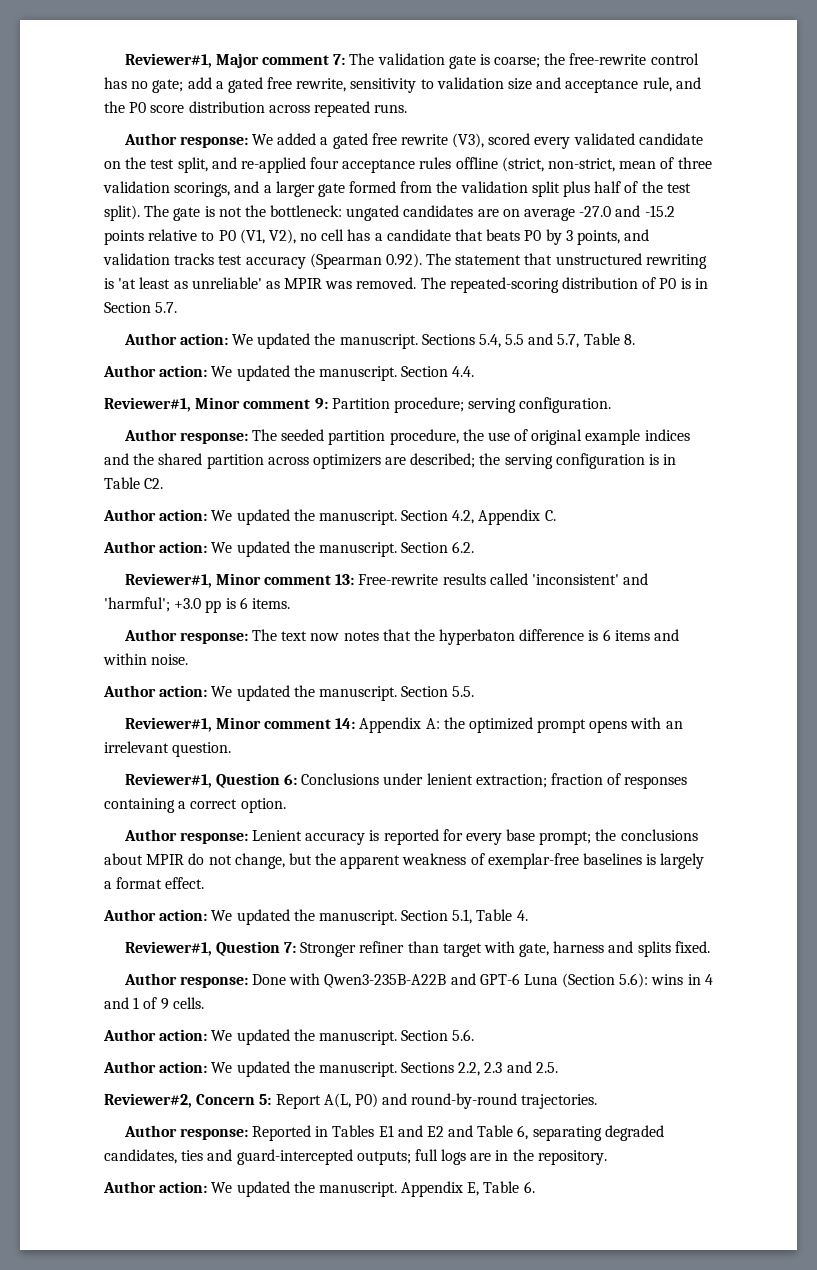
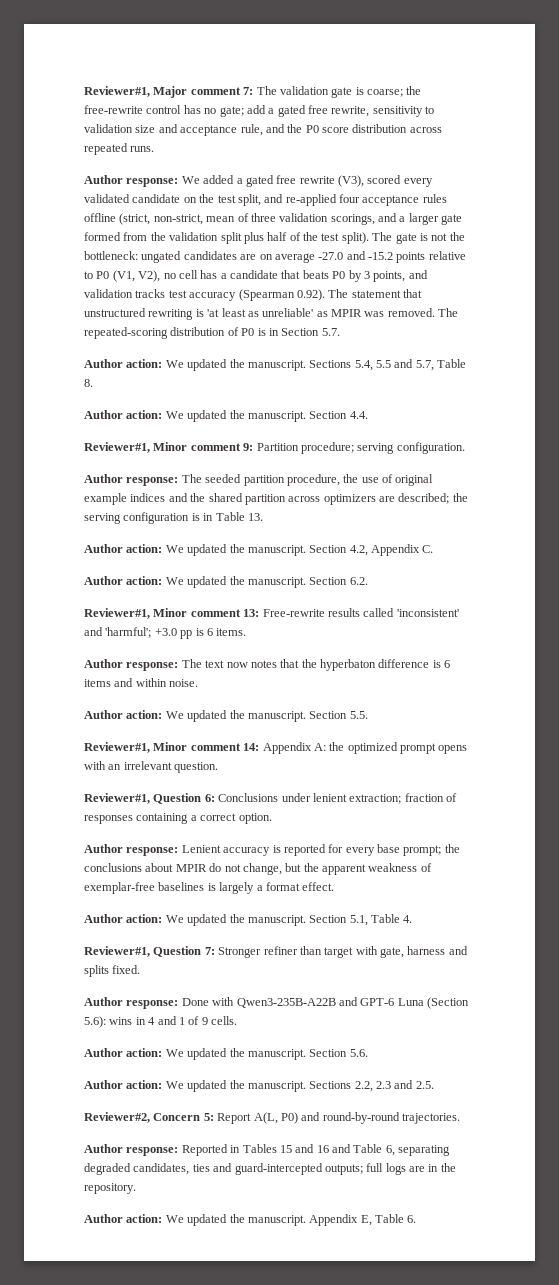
- Author response: The seeded partition procedure, the use of original example indices and the shared partition across optimizers are described; the serving configuration is in Table C2.
+ Author response: The seeded partition procedure, the use of original example indices and the shared partition across optimizers are described; the serving configuration is in Table 13.
- Author response: Reported in Tables E1 and E2 and Table 6, separating degraded candidates, ties and guard-intercepted outputs; full logs are in the repository.
+ Author response: Reported in Tables 15 and 16 and Table 6, separating degraded candidates, ties and guard-intercepted outputs; full logs are in the repository.

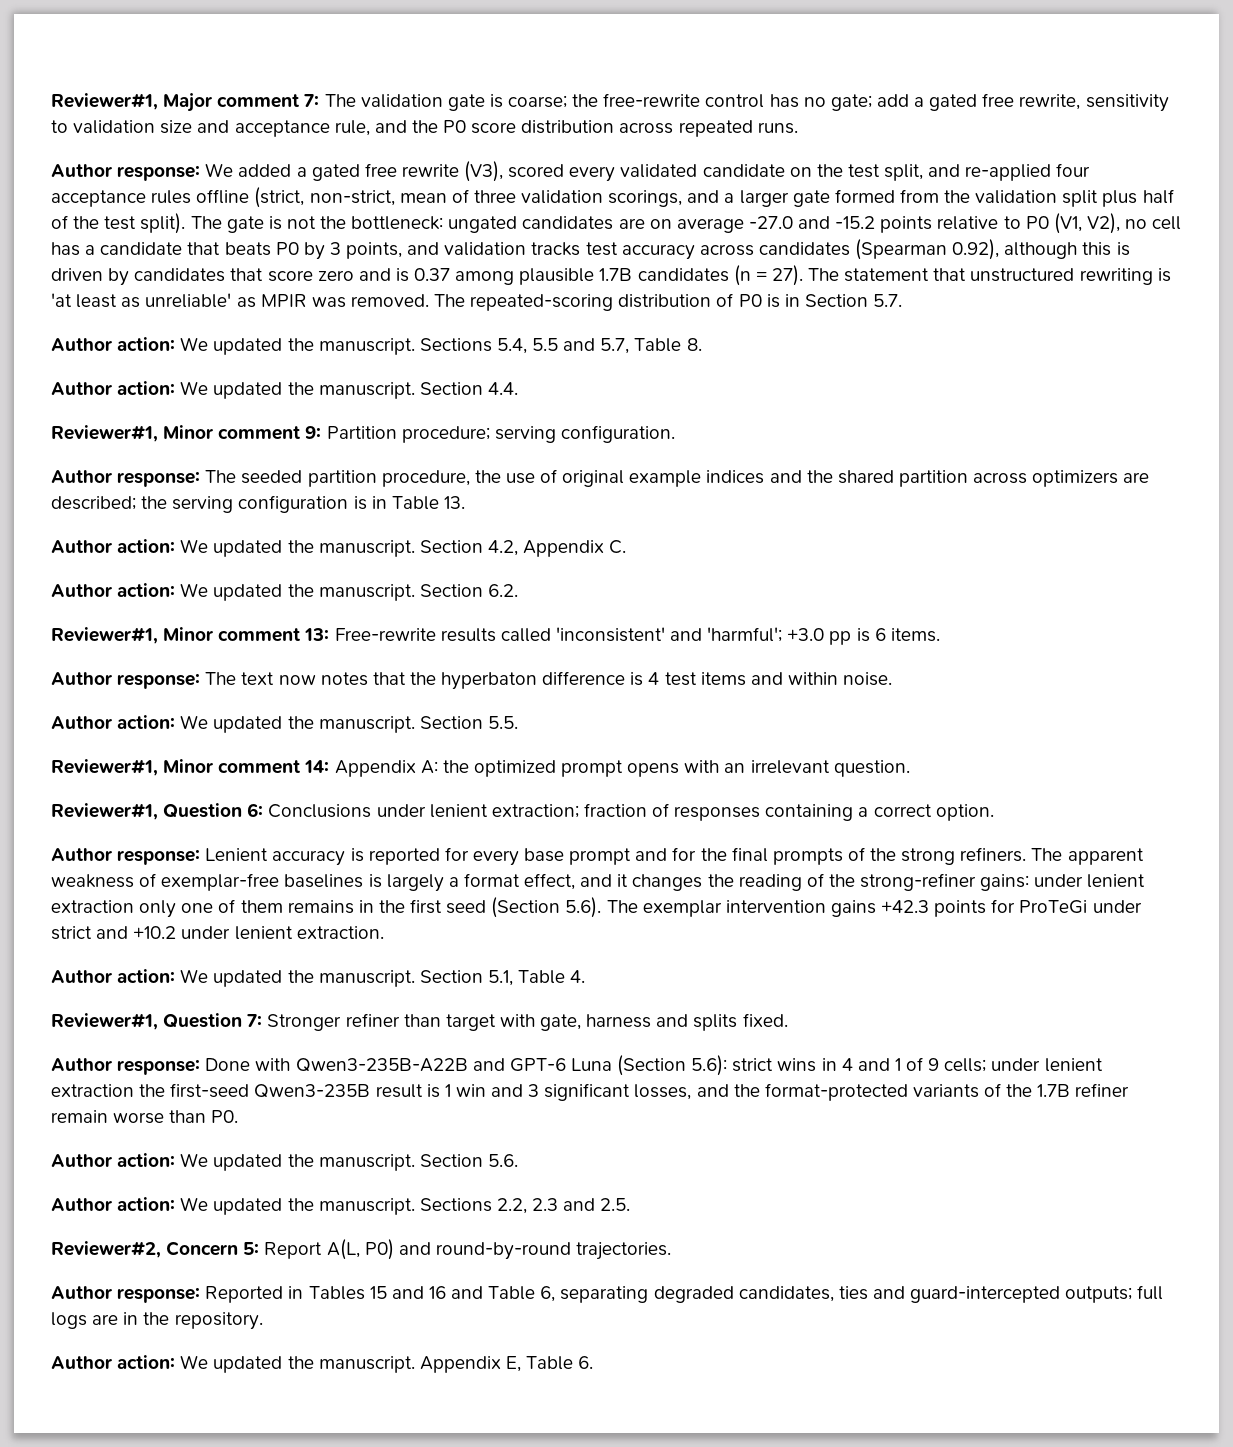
- The gate is not the bottleneck: ungated candidates are on average -27.0 and -15.2 points relative to P0 (V1, V2), no cell has a candidate that beats P0 by 3 points, and validation tracks test accuracy (Spearman 0.92). The statement that unstructured rewriting is 'at least as unreliable' as MPIR was removed.
+ The gate is not the bottleneck: ungated candidates are on average -27.0 and -15.2 points relative to P0 (V1, V2), no cell has a candidate that beats P0 by 3 points, and validation tracks test accuracy across candidates (Spearman 0.92), although this is driven by candidates that score zero and is 0.37 among plausible 1.7B candidates (n = 27). The statement that unstructured rewriting is 'at least as unreliable' as MPIR was removed.
- Author response: The text now notes that the hyperbaton difference is 6 items and within noise.
+ Author response: The text now notes that the hyperbaton difference is 4 test items and within noise.
- Author response: Lenient accuracy is reported for every base prompt; the conclusions about MPIR do not change, but the apparent weakness of exemplar-free baselines is largely a format effect.
+ Author response: Lenient accuracy is reported for every base prompt and for the final prompts of the strong refiners. The apparent weakness of exemplar-free baselines is largely a format effect, and it changes the reading of the strong-refiner gains: under lenient extraction only one of them remains in the first seed (Section 5.6). The exemplar intervention gains +42.3 points for ProTeGi under strict and +10.2 under lenient extraction.
- Author response: Done with Qwen3-235B-A22B and GPT-6 Luna (Section 5.6): wins in 4 and 1 of 9 cells.
+ Author response: Done with Qwen3-235B-A22B and GPT-6 Luna (Section 5.6): strict wins in 4 and 1 of 9 cells; under lenient extraction the first-seed Qwen3-235B result is 1 win and 3 significant losses, and the format-protected variants of the 1.7B refiner remain worse than P0.

